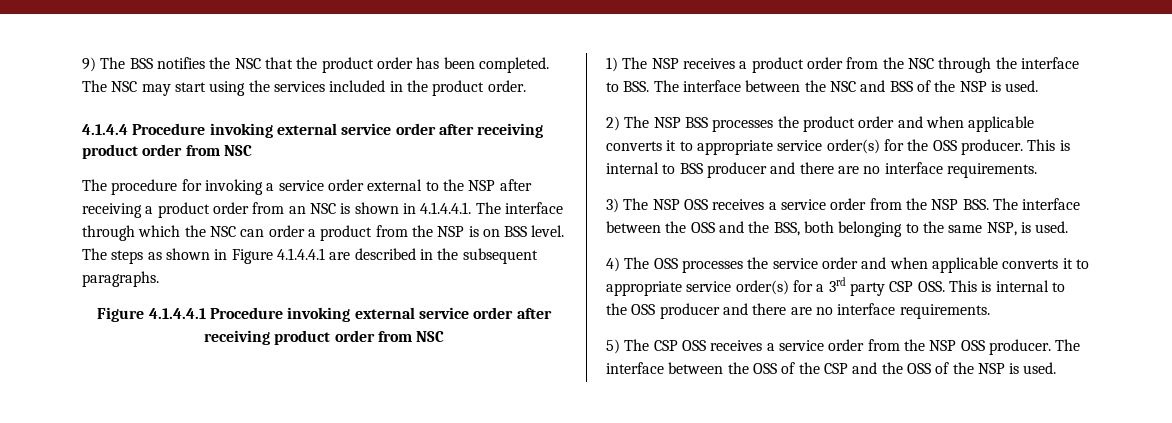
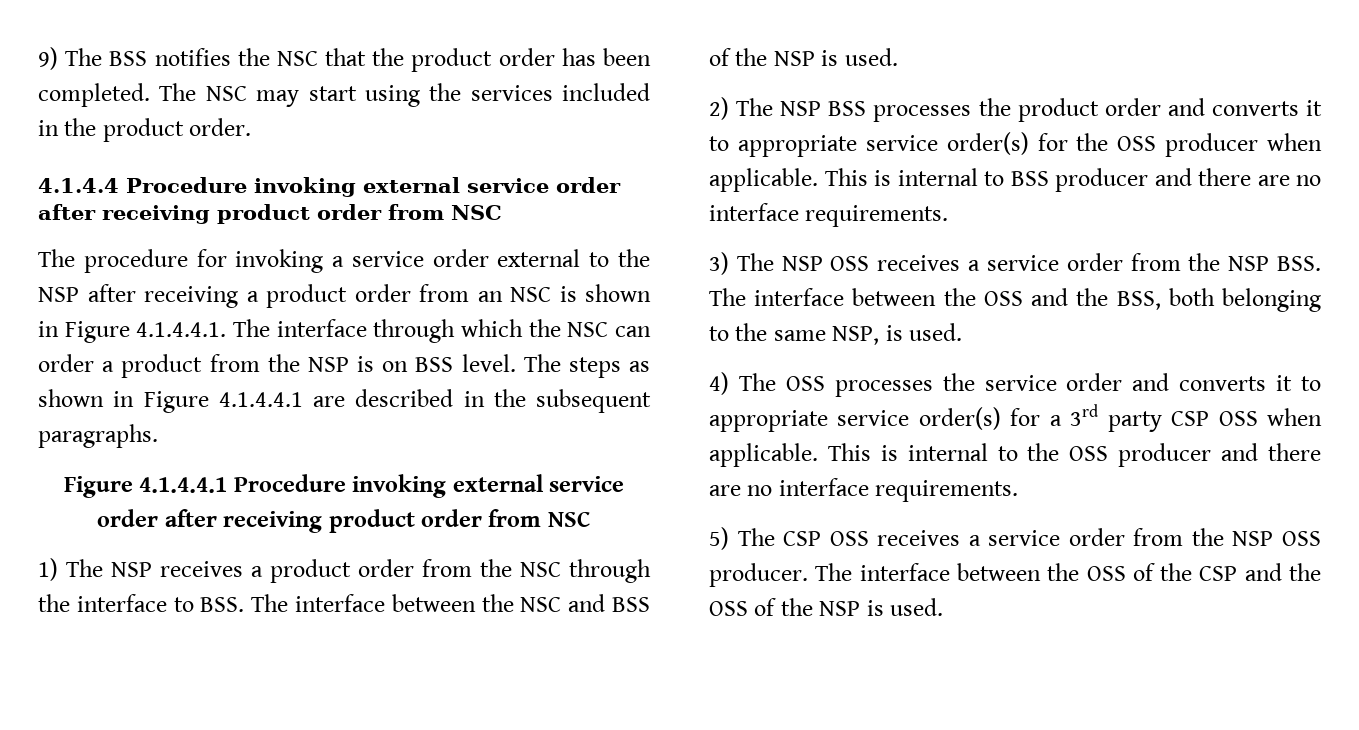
- The procedure for invoking a service order external to the NSP after receiving a product order from an NSC is shown in 4.1.4.4.1. The interface through which the NSC can order a product from the NSP is on BSS level.
+ The procedure for invoking a service order external to the NSP after receiving a product order from an NSC is shown in Figure 4.1.4.4.1. The interface through which the NSC can order a product from the NSP is on BSS level.
- 2) The NSP BSS processes the product order and when applicable converts it to appropriate service order(s) for the OSS producer.
+ 2) The NSP BSS processes the product order and converts it to appropriate service order(s) for the OSS producer when applicable.
- 4) The OSS processes the service order and when applicable converts it to appropriate service order(s) for a 3rd party CSP OSS. This is internal to the OSS producer and there are no interface requirements.
+ 4) The OSS processes the service order and converts it to appropriate service order(s) for a 3rd party CSP OSS when applicable. This is internal to the OSS producer and there are no interface requirements.

